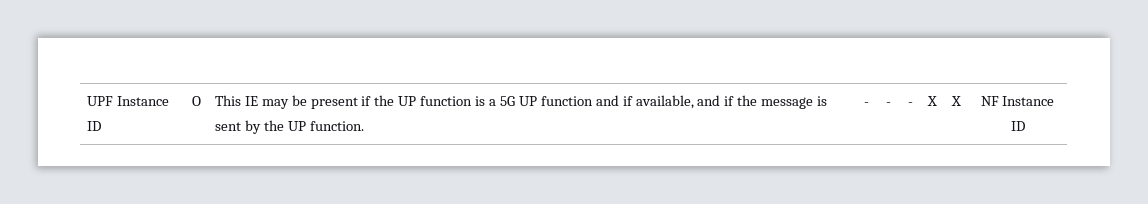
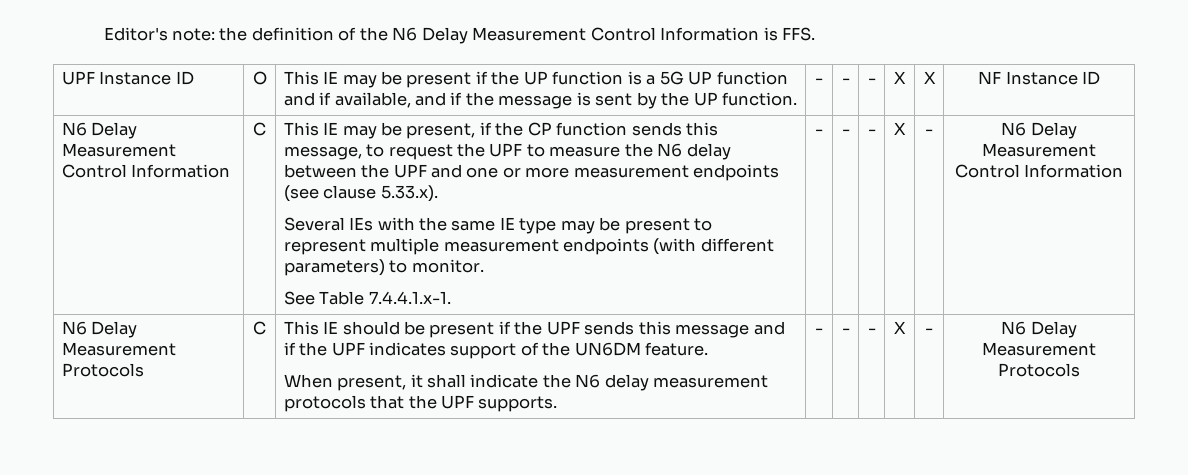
+ Editor's note: the definition of the N6 Delay Measurement Control Information is FFS.
+ N6 Delay Measurement Control Information | C | This IE may be present, if the CP function sends this message, to request the UPF to measure the N6 delay between the UPF and one or more measurement endpoints (see clause 5.33.x).
+ Several IEs with the same IE type may be present to represent multiple measurement endpoints (with different parameters) to monitor.
+ See Table 7.4.4.1.x-1. | - | - | - | X | - | N6 Delay Measurement Control Information
+ N6 Delay Measurement Protocols | C | This IE should be present if the UPF sends this message and if the UPF indicates support of the UN6DM feature.
+ When present, it shall indicate the N6 delay measurement protocols that the UPF supports. | - | - | - | X | - | N6 Delay Measurement Protocols

